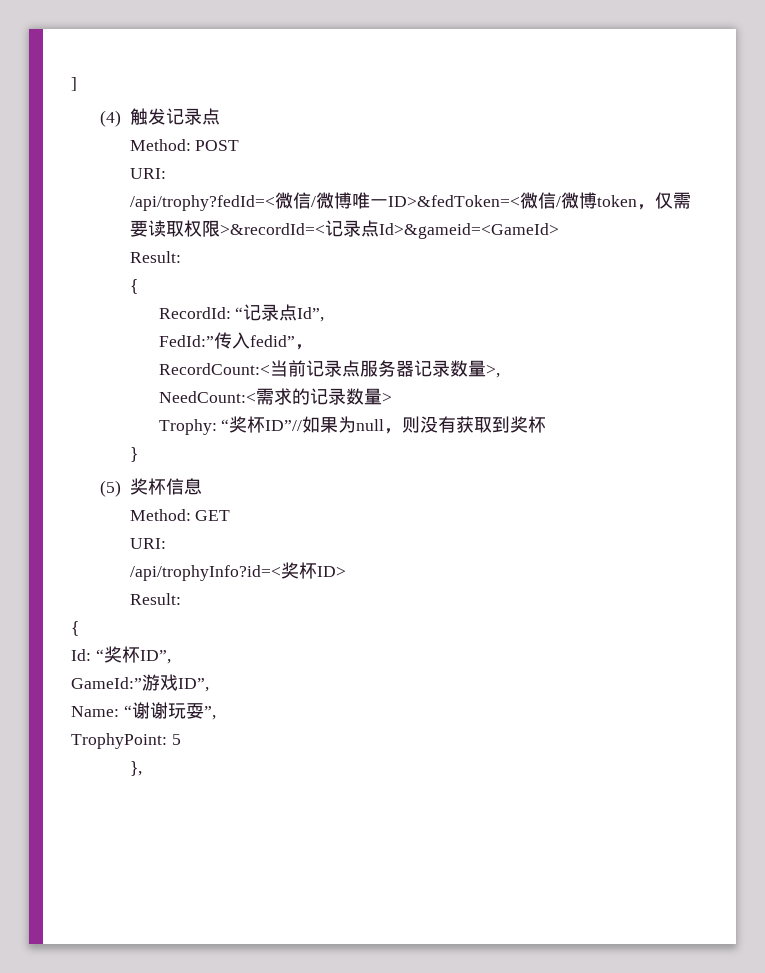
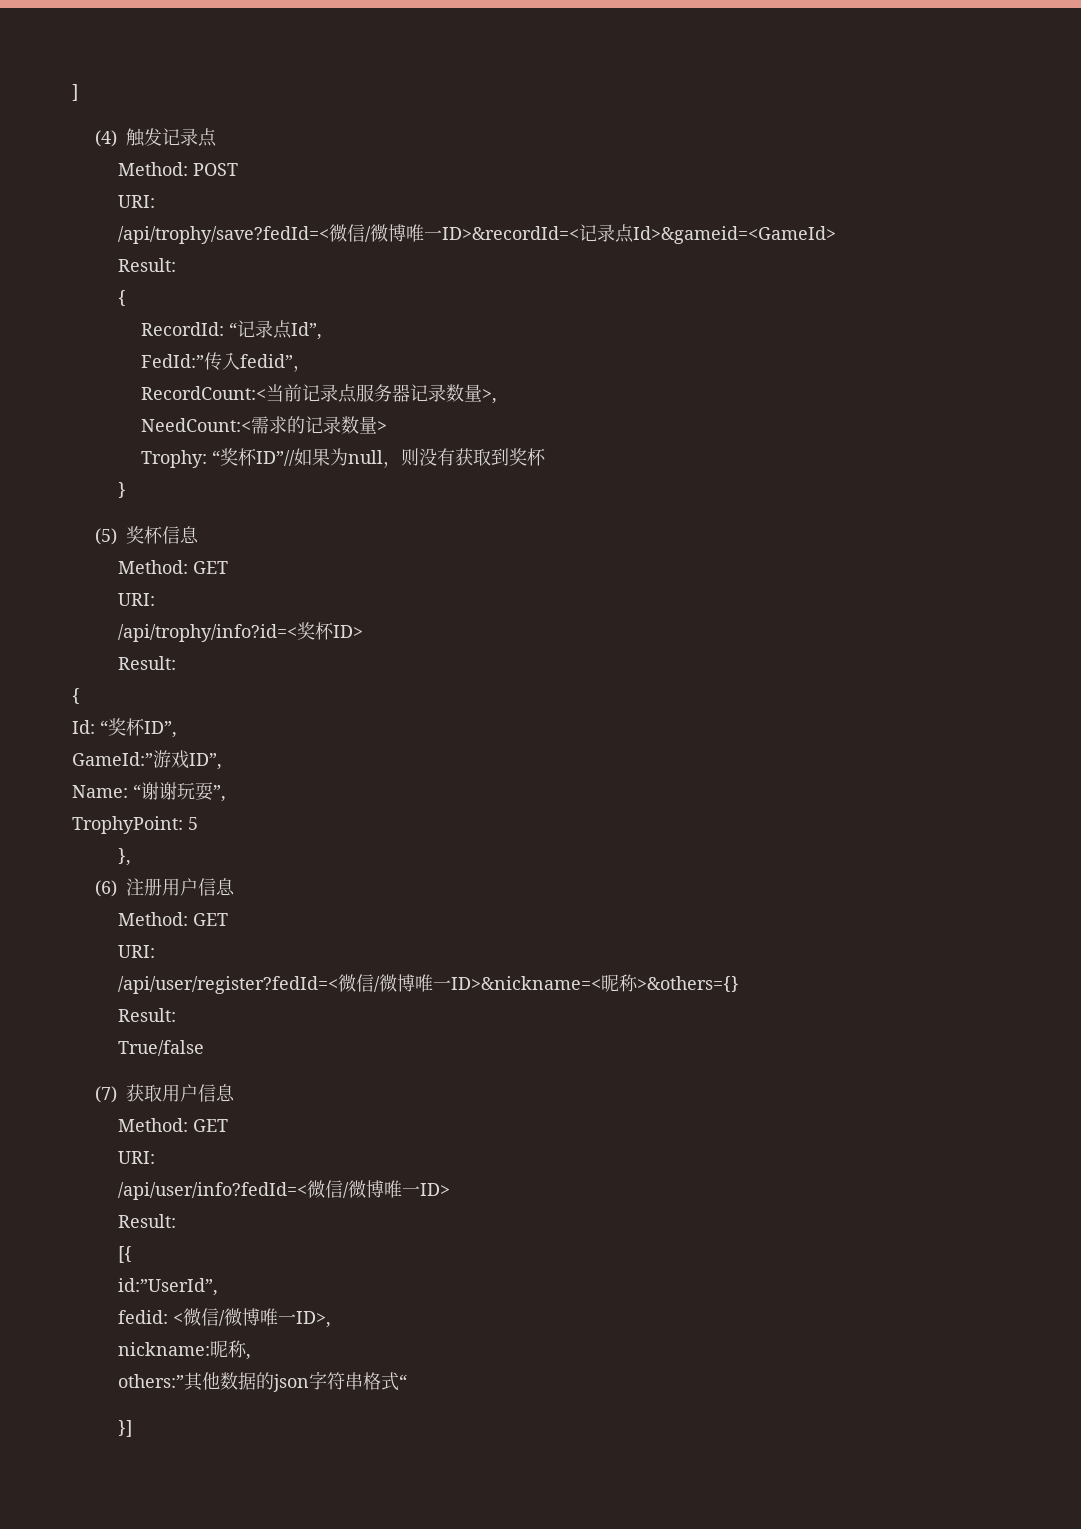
- /api/trophy?fedId=<微信/微博唯一ID>&fedToken=<微信/微博token，仅需要读取权限>&recordId=<记录点Id>&gameid=<GameId>
+ /api/trophy/save?fedId=<微信/微博唯一ID>&recordId=<记录点Id>&gameid=<GameId>
- /api/trophyInfo?id=<奖杯ID>
+ /api/trophy/info?id=<奖杯ID>
+ (6)注册用户信息
+ Method: GET
+ URI:
+ /api/user/register?fedId=<微信/微博唯一ID>&nickname=<昵称>&others={}
+ Result:
+ True/false
+ (7)获取用户信息
+ Method: GET
+ URI:
+ /api/user/info?fedId=<微信/微博唯一ID>
+ Result:
+ [{
+ id:”UserId”,
+ fedid: <微信/微博唯一ID>,
+ nickname:昵称,
+ others:”其他数据的json字符串格式“
+ }]

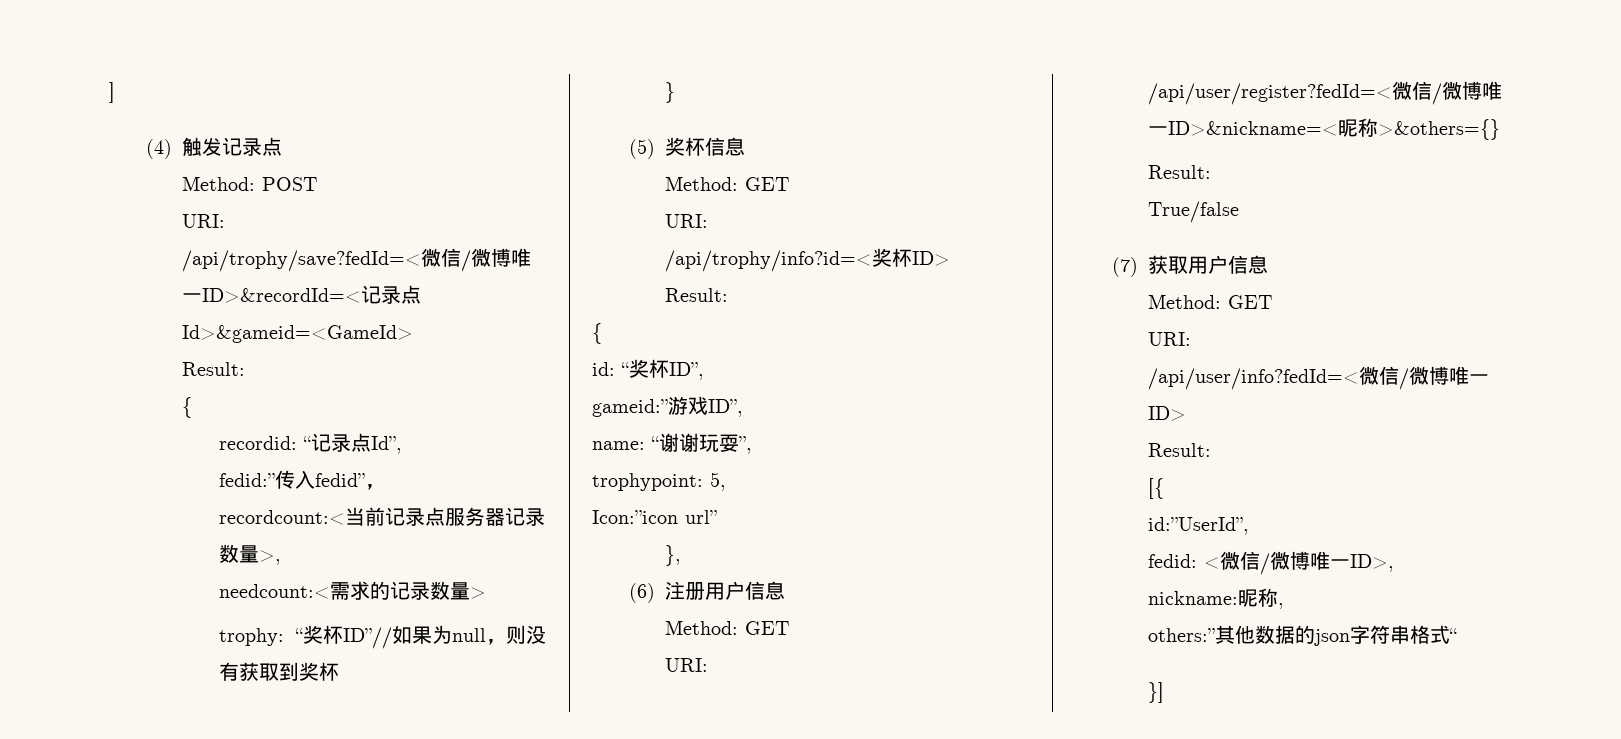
- RecordId: “记录点Id”,
+ recordid: “记录点Id”,
- FedId:”传入fedid”，
+ fedid:”传入fedid”，
- RecordCount:<当前记录点服务器记录数量>,
+ recordcount:<当前记录点服务器记录数量>,
- NeedCount:<需求的记录数量>
+ needcount:<需求的记录数量>
- Trophy: “奖杯ID”//如果为null，则没有获取到奖杯
+ trophy: “奖杯ID”//如果为null，则没有获取到奖杯
- Id: “奖杯ID”,
+ id: “奖杯ID”,
- GameId:”游戏ID”,
+ gameid:”游戏ID”,
- Name: “谢谢玩耍”,
+ name: “谢谢玩耍”,
- TrophyPoint: 5
+ trophypoint: 5,
+ Icon:”icon url”

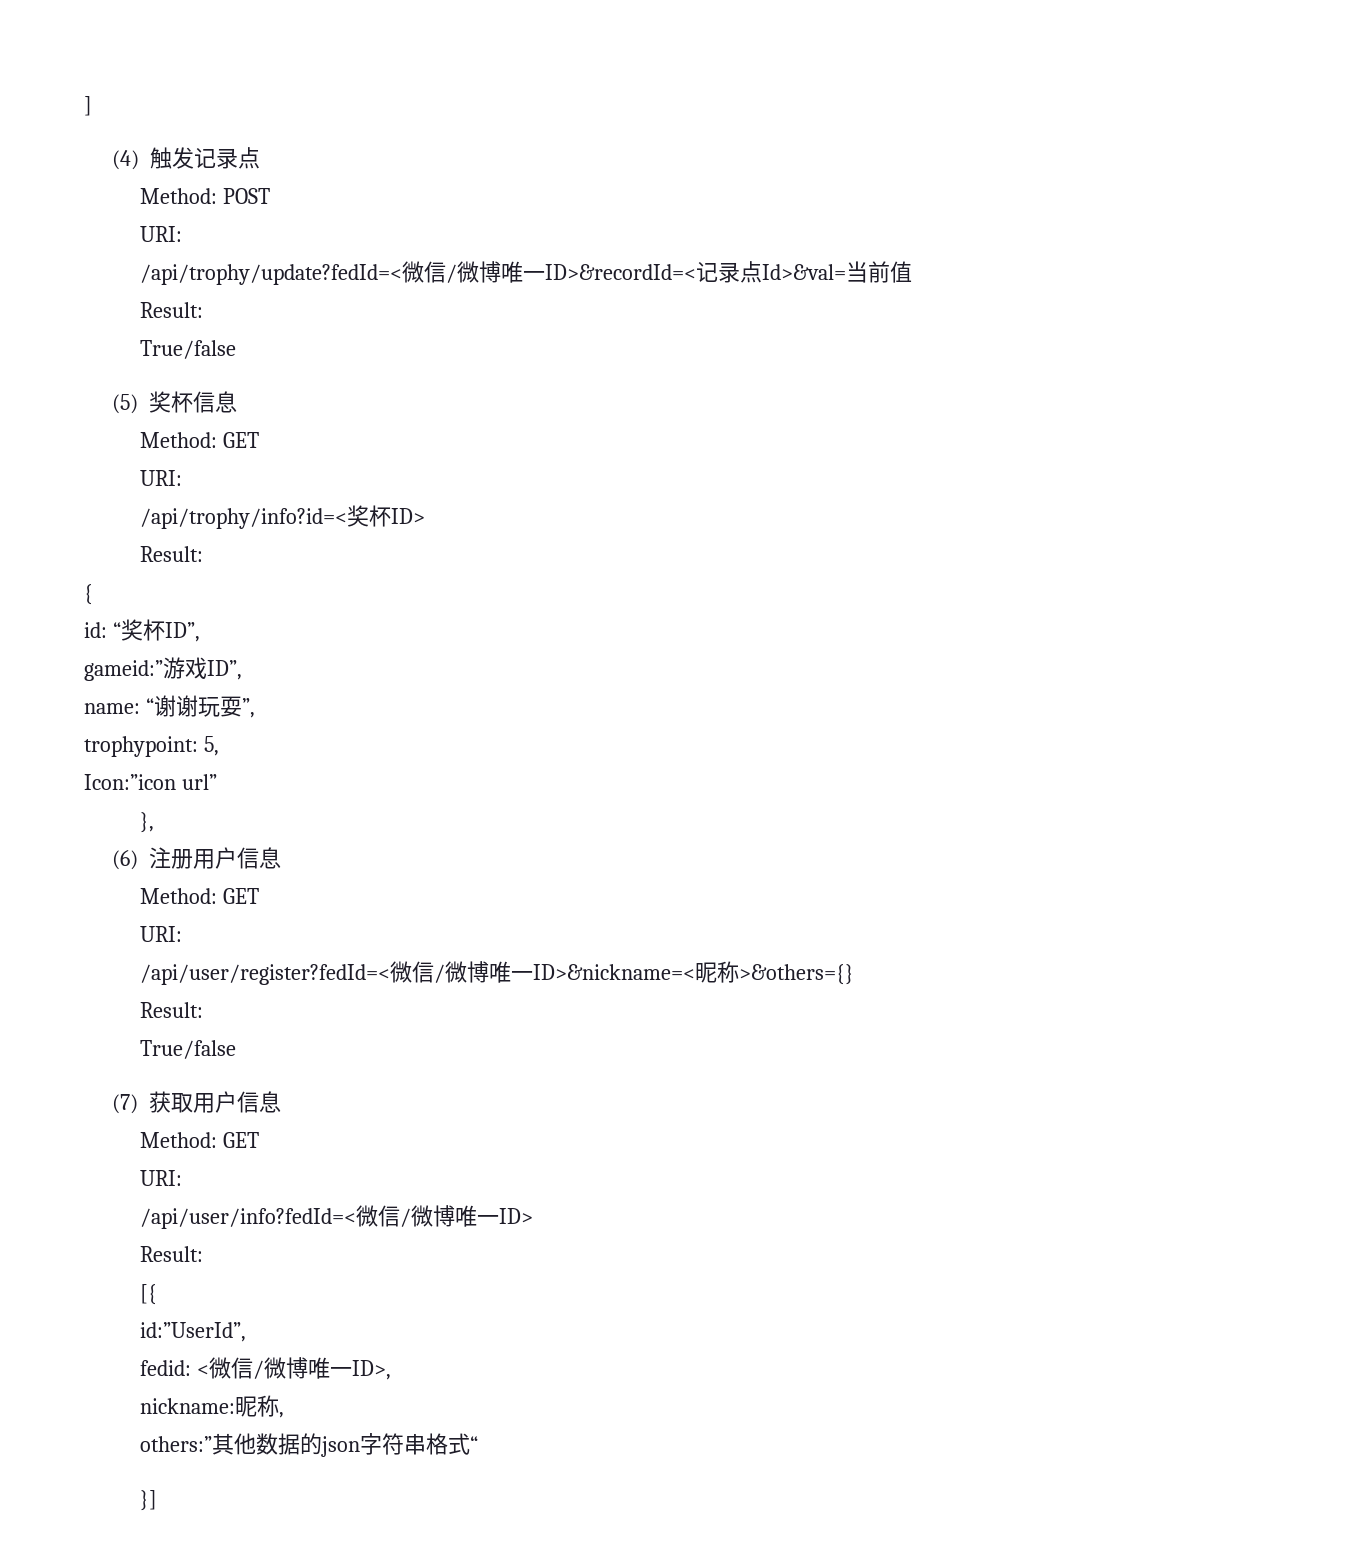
- /api/trophy/save?fedId=<微信/微博唯一ID>&recordId=<记录点Id>&gameid=<GameId>
+ /api/trophy/update?fedId=<微信/微博唯一ID>&recordId=<记录点Id>&val=当前值
  Result:
- {
- recordid: “记录点Id”,
- fedid:”传入fedid”，
- recordcount:<当前记录点服务器记录数量>,
- needcount:<需求的记录数量>
- trophy: “奖杯ID”//如果为null，则没有获取到奖杯
- }
+ True/false

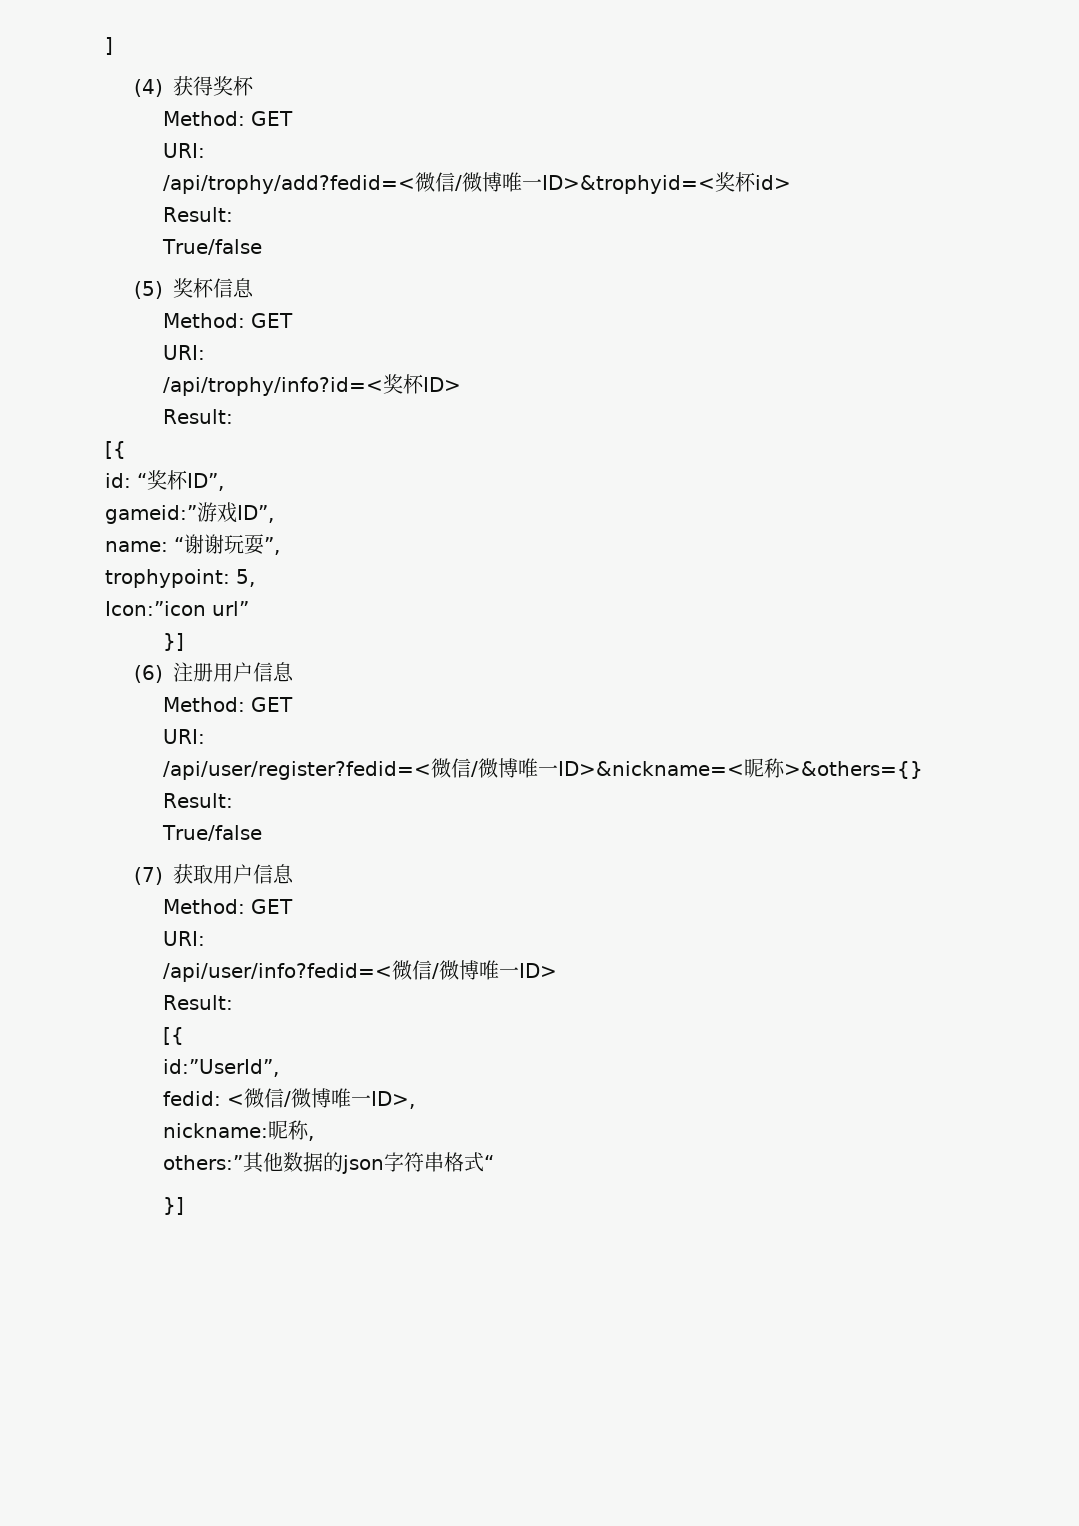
- (4)触发记录点
- Method: POST
+ (4)获得奖杯
+ Method: GET
  URI:
- /api/trophy/update?fedId=<微信/微博唯一ID>&recordId=<记录点Id>&val=当前值
+ /api/trophy/add?fedid=<微信/微博唯一ID>&trophyid=<奖杯id>
  /api/trophy/info?id=<奖杯ID>
  Result:
- {
+ [{
  Icon:”icon url”
- },
+ }]
- /api/user/register?fedId=<微信/微博唯一ID>&nickname=<昵称>&others={}
+ /api/user/register?fedid=<微信/微博唯一ID>&nickname=<昵称>&others={}
- /api/user/info?fedId=<微信/微博唯一ID>
+ /api/user/info?fedid=<微信/微博唯一ID>

